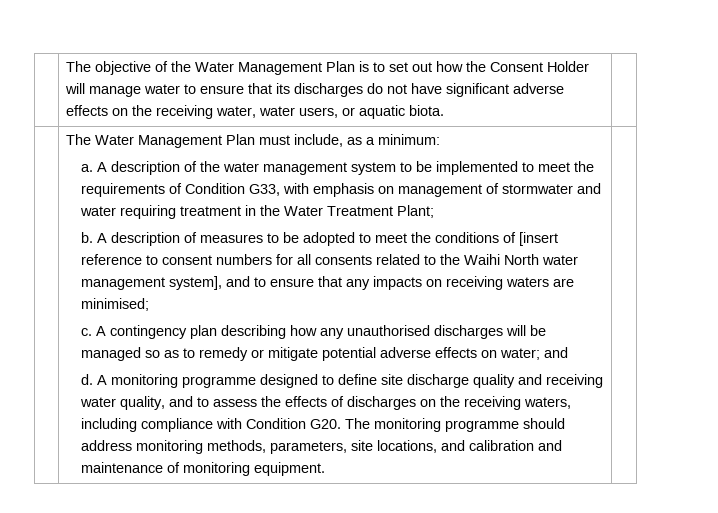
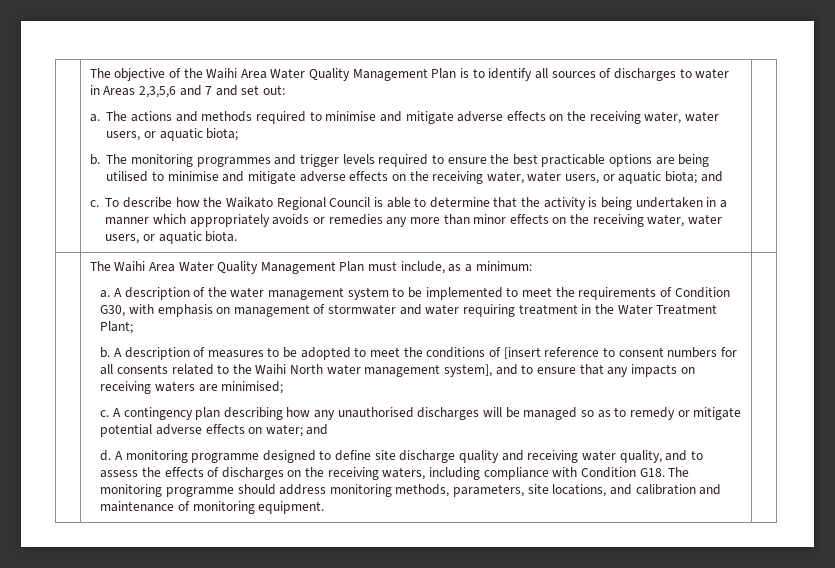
- The objective of the Water Management Plan is to set out how the Consent Holder will manage water to ensure that its discharges do not have significant adverse effects on the receiving water, water users, or aquatic biota.
+ The objective of the Waihi Area Water Quality Management Plan is to identify all sources of discharges to water in Areas 2,3,5,6 and 7 and set out:
+ a. The actions and methods required to minimise and mitigate adverse effects on the receiving water, water users, or aquatic biota;
+ b. The monitoring programmes and trigger levels required to ensure the best practicable options are being utilised to minimise and mitigate adverse effects on the receiving water, water users, or aquatic biota; and
+ c. To describe how the Waikato Regional Council is able to determine that the activity is being undertaken in a manner which appropriately avoids or remedies any more than minor effects on the receiving water, water users, or aquatic biota.
- The Water Management Plan must include, as a minimum:
+ The Waihi Area Water Quality Management Plan must include, as a minimum:
- A description of the water management system to be implemented to meet the requirements of Condition G33, with emphasis on management of stormwater and water requiring treatment in the Water Treatment Plant;
+ A description of the water management system to be implemented to meet the requirements of Condition G30, with emphasis on management of stormwater and water requiring treatment in the Water Treatment Plant;
- A monitoring programme designed to define site discharge quality and receiving water quality, and to assess the effects of discharges on the receiving waters, including compliance with Condition G20. The monitoring programme should address monitoring methods, parameters, site locations, and calibration and maintenance of monitoring equipment.
+ A monitoring programme designed to define site discharge quality and receiving water quality, and to assess the effects of discharges on the receiving waters, including compliance with Condition G18. The monitoring programme should address monitoring methods, parameters, site locations, and calibration and maintenance of monitoring equipment.

